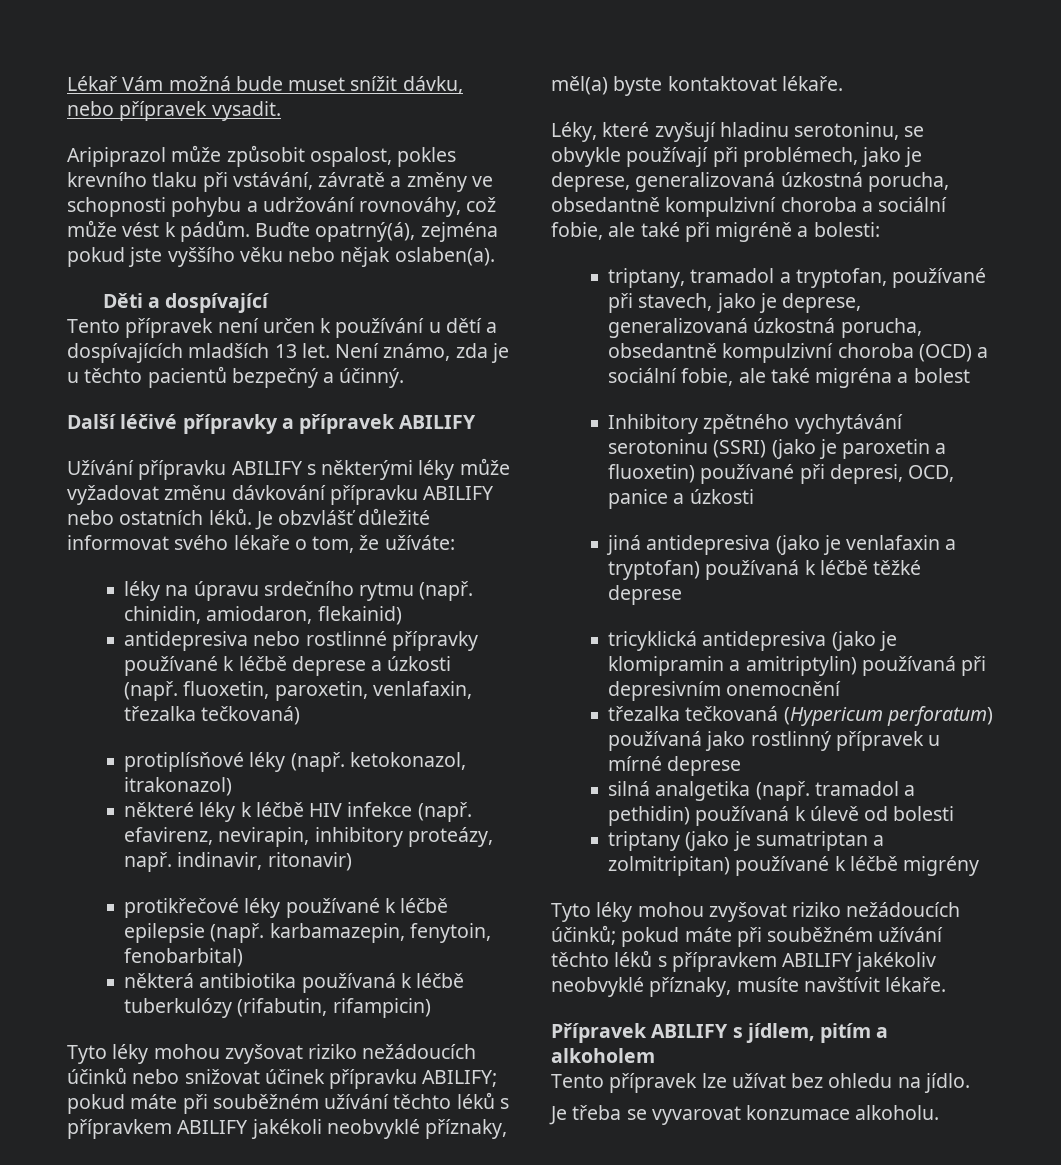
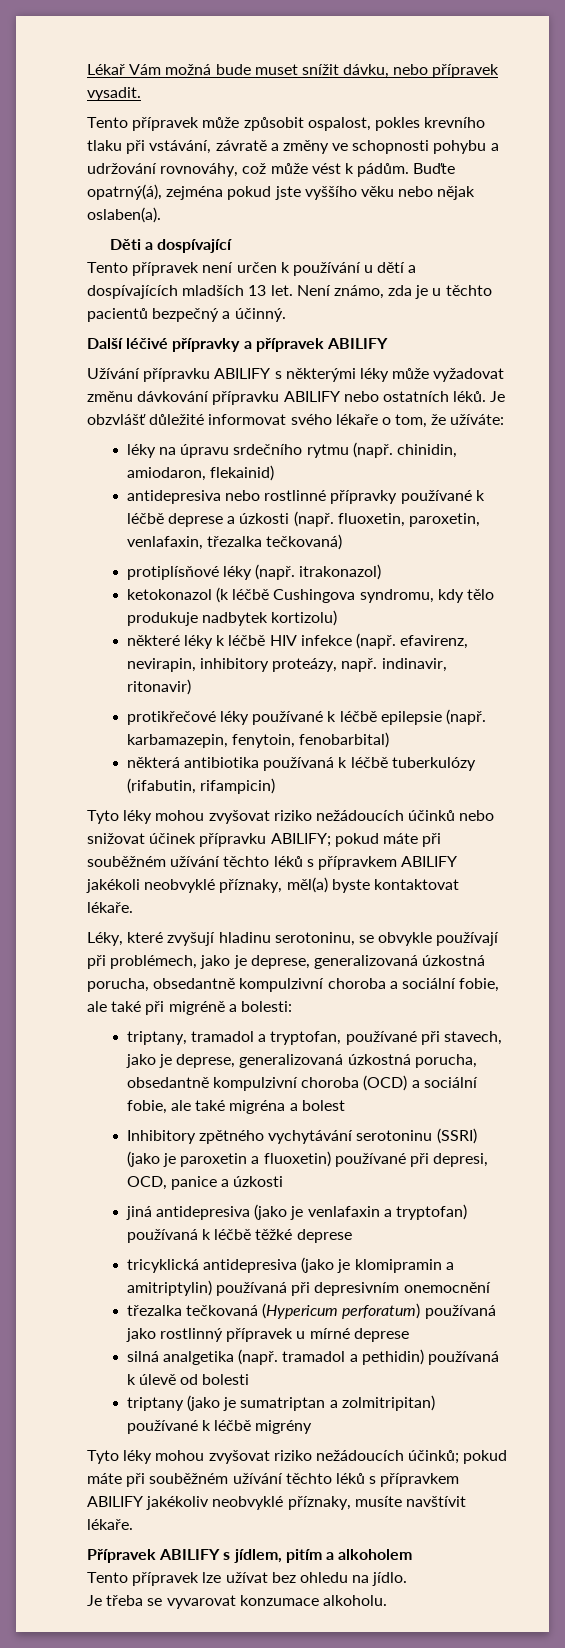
- Aripiprazol může způsobit ospalost, pokles krevního tlaku při vstávání, závratě a změny ve schopnosti pohybu a udržování rovnováhy, což může vést k pádům.
+ Tento přípravek může způsobit ospalost, pokles krevního tlaku při vstávání, závratě a změny ve schopnosti pohybu a udržování rovnováhy, což může vést k pádům.
- protiplísňové léky (např. ketokonazol, itrakonazol)
+ protiplísňové léky (např. itrakonazol)
+ ketokonazol (k léčbě Cushingova syndromu, kdy tělo produkuje nadbytek kortizolu)

